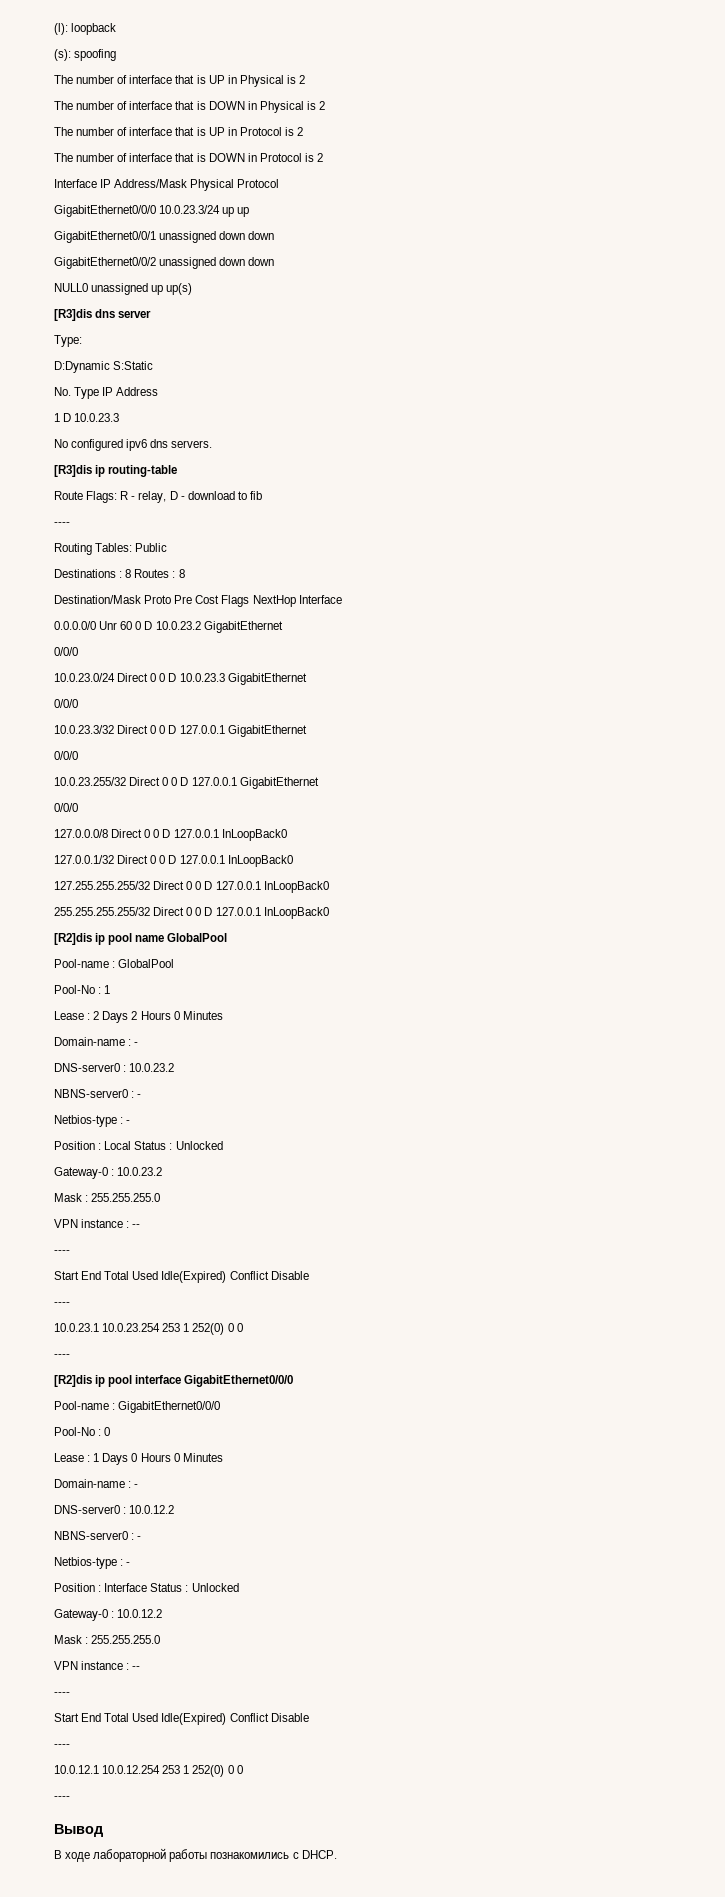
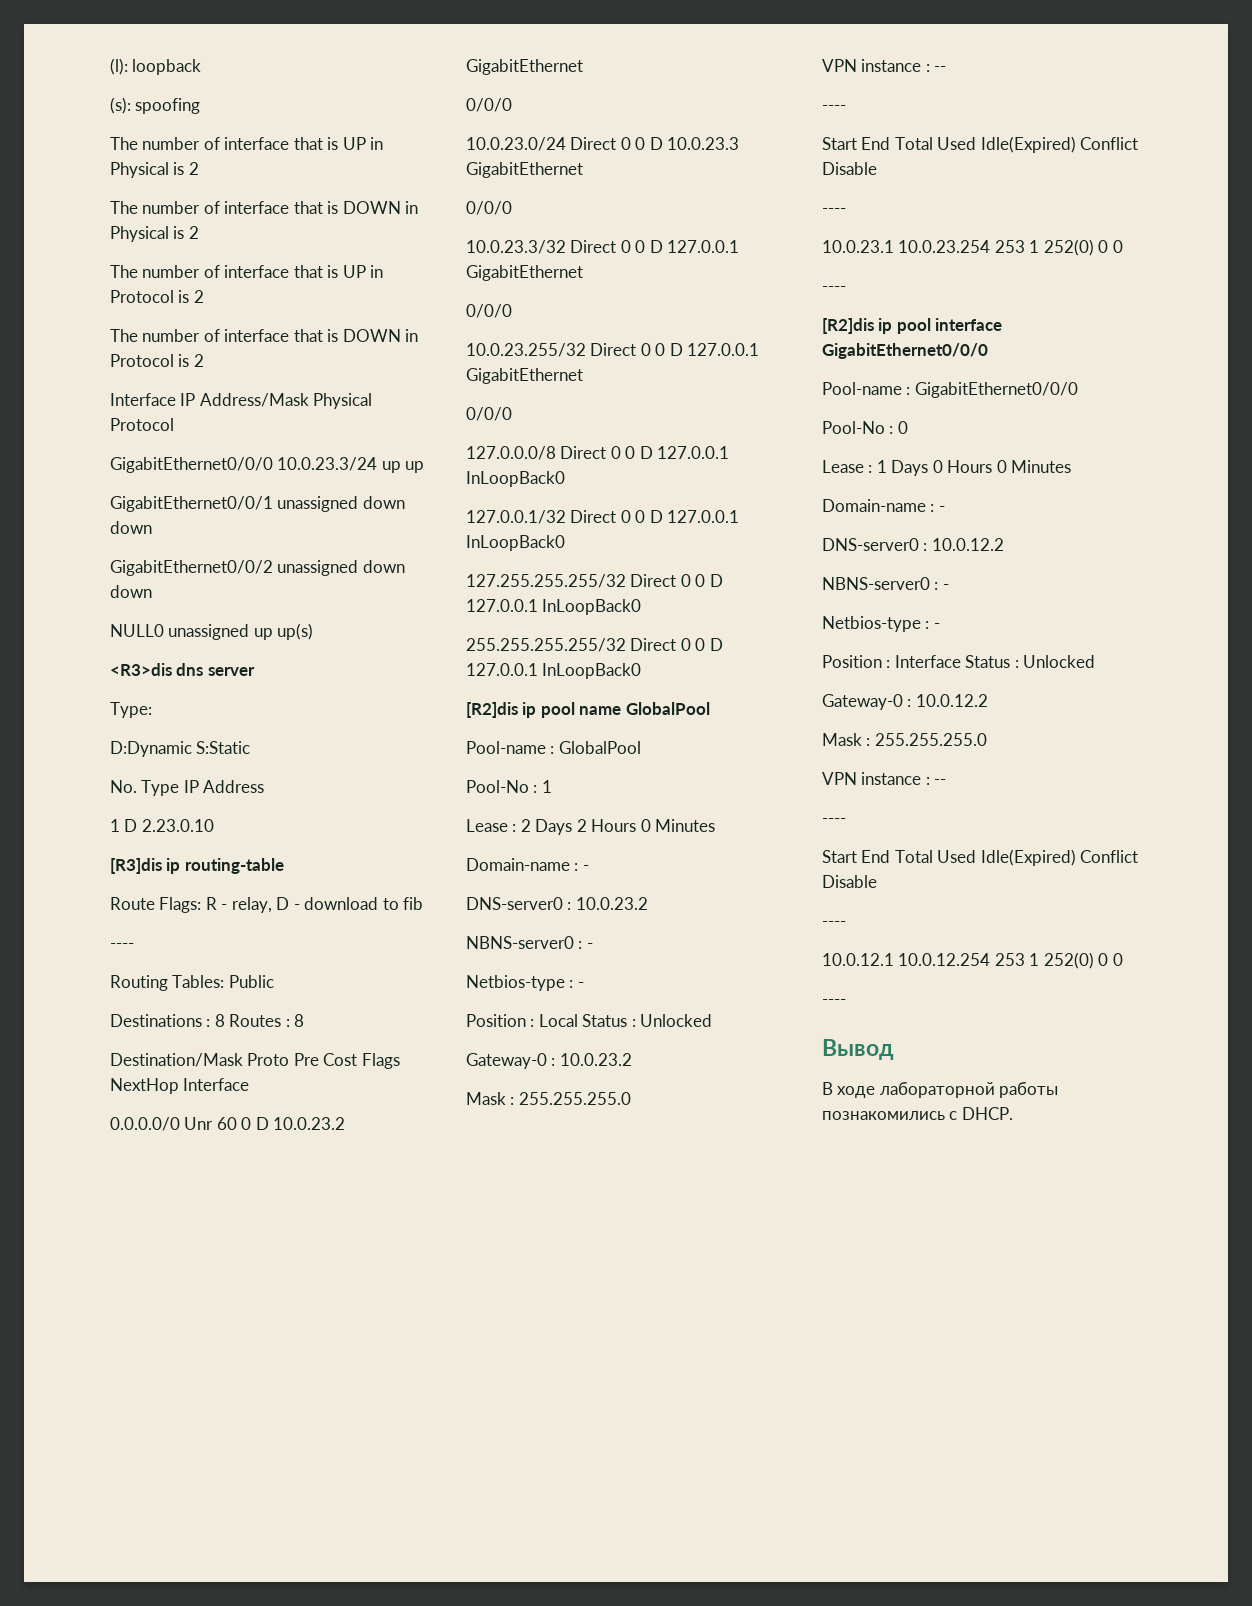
- [R3]dis dns server
+ <R3>dis dns server
- 1 D 10.0.23.3
- No configured ipv6 dns servers.
+ 1 D 2.23.0.10

